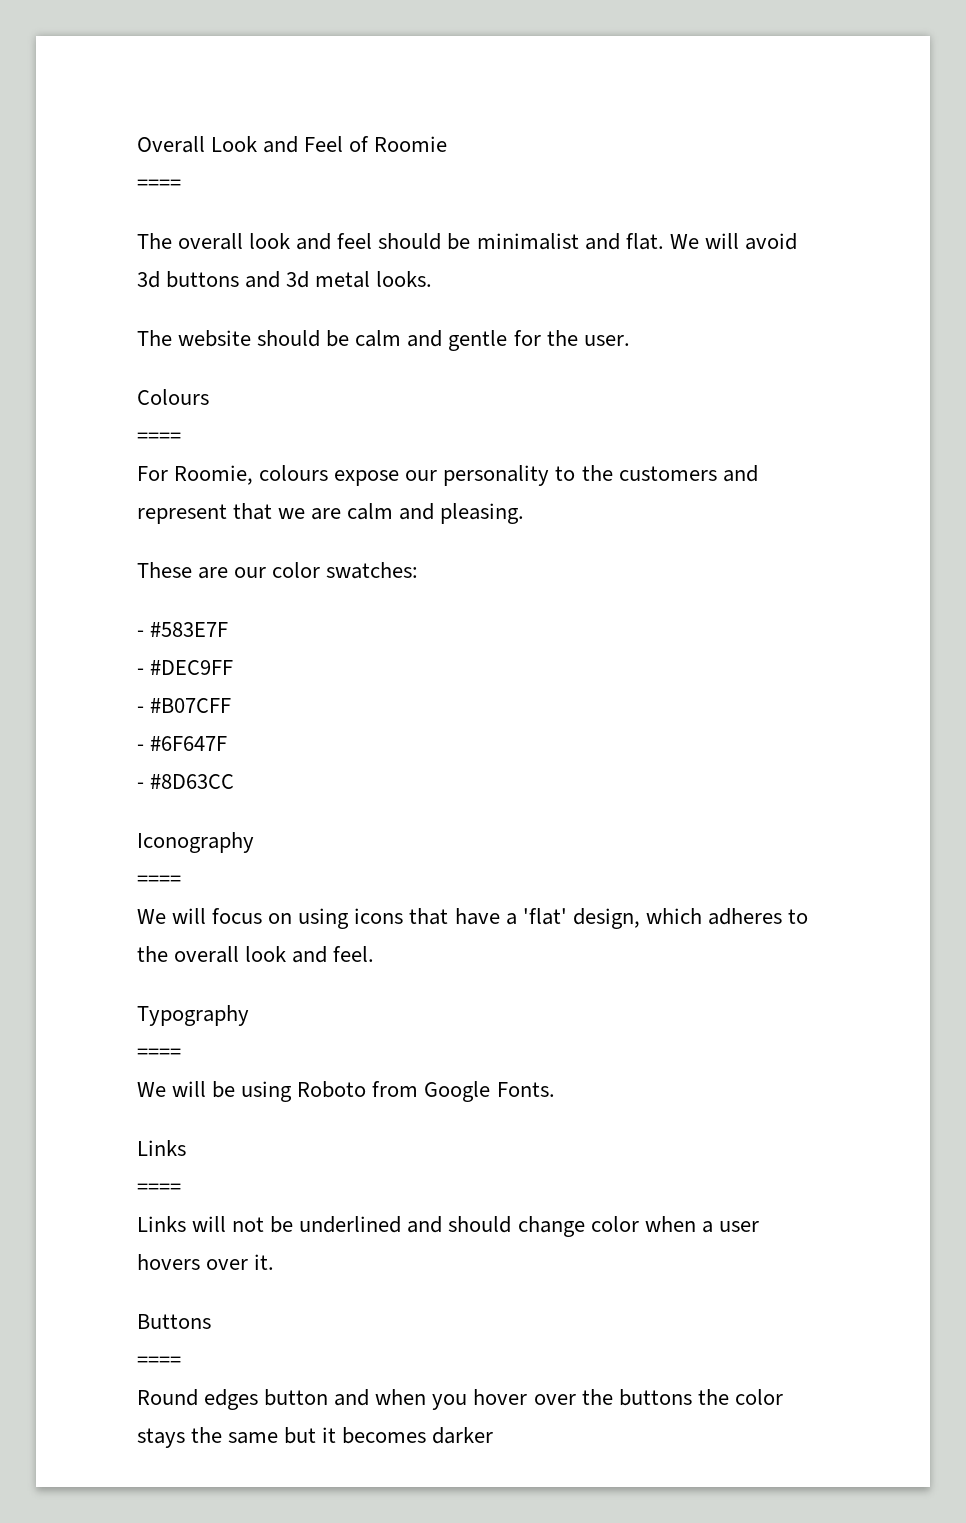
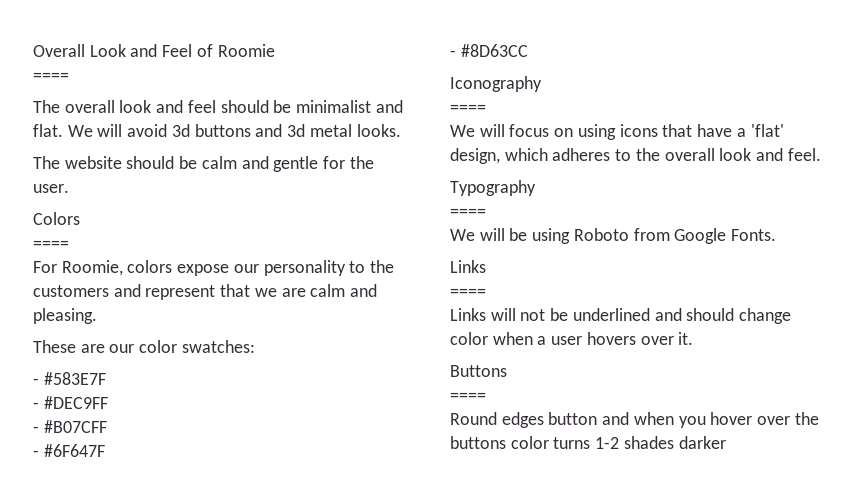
- Colours
+ Colors
- For Roomie, colours expose our personality to the customers and represent that we are calm and pleasing.
+ For Roomie, colors expose our personality to the customers and represent that we are calm and pleasing.
- Round edges button and when you hover over the buttons the color stays the same but it becomes darker
+ Round edges button and when you hover over the buttons color turns 1-2 shades darker

